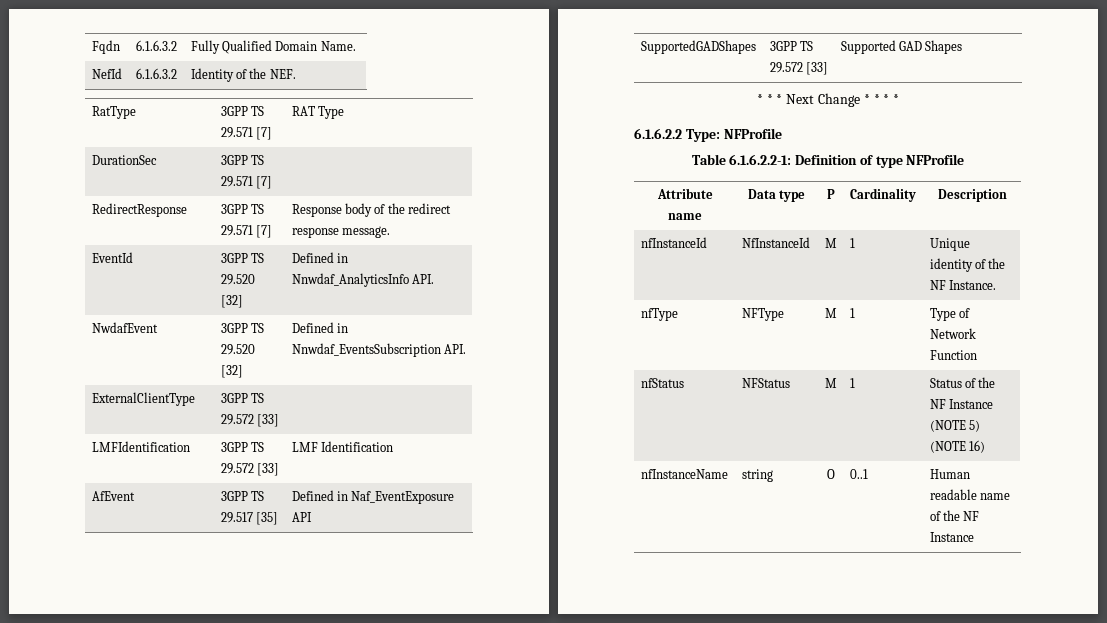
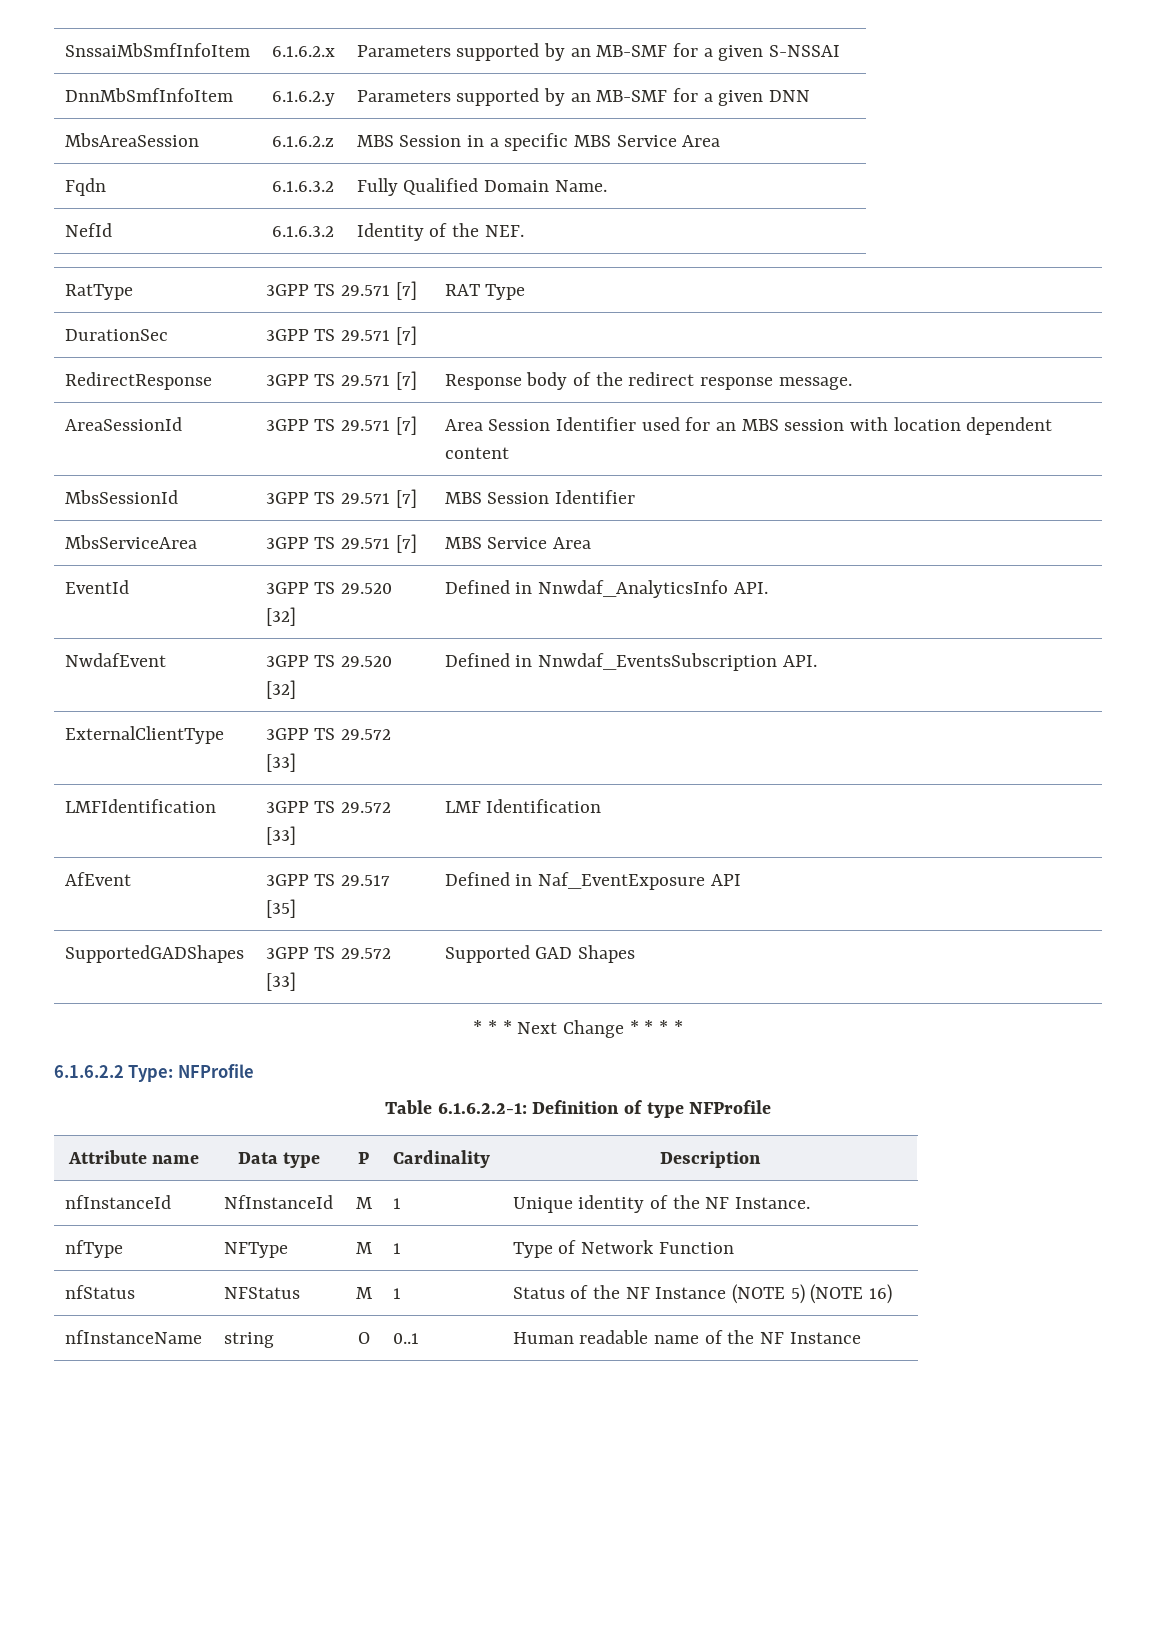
+ SnssaiMbSmfInfoItem | 6.1.6.2.x | Parameters supported by an MB-SMF for a given S-NSSAI
+ DnnMbSmfInfoItem | 6.1.6.2.y | Parameters supported by an MB-SMF for a given DNN
+ MbsAreaSession | 6.1.6.2.z | MBS Session in a specific MBS Service Area
+ AreaSessionId | 3GPP TS 29.571 [7] | Area Session Identifier used for an MBS session with location dependent content
+ MbsSessionId | 3GPP TS 29.571 [7] | MBS Session Identifier
+ MbsServiceArea | 3GPP TS 29.571 [7] | MBS Service Area

